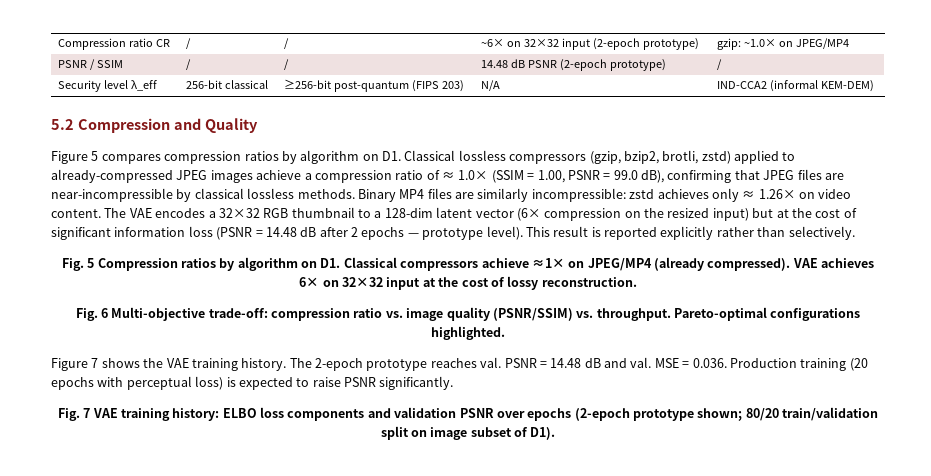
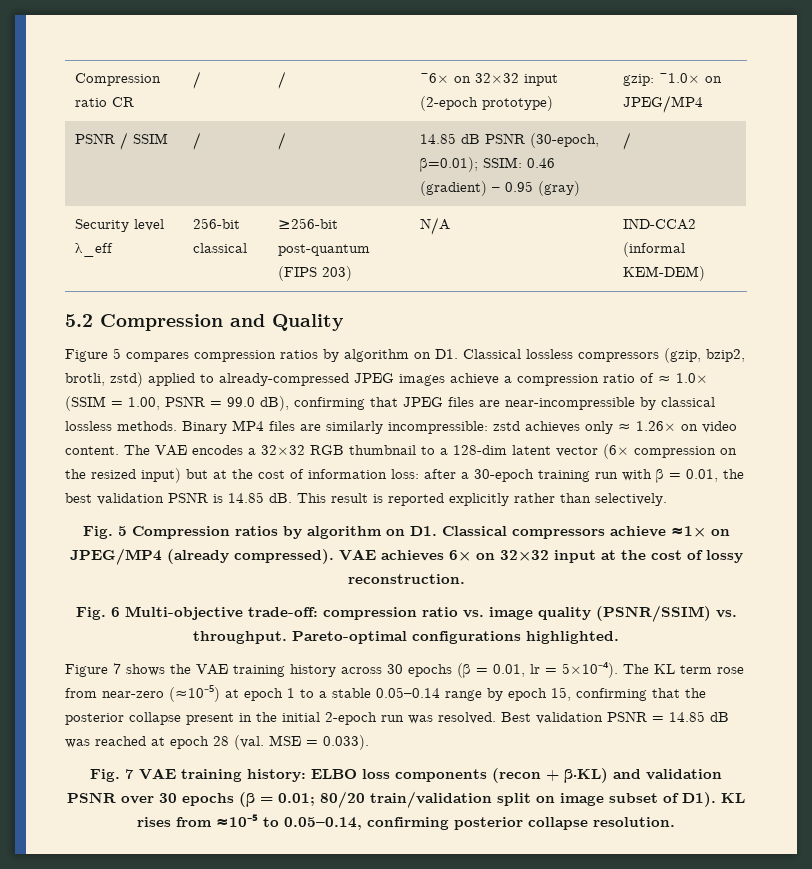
- PSNR / SSIM | / | / | 14.48 dB PSNR (2-epoch prototype) | /
+ PSNR / SSIM | / | / | 14.85 dB PSNR (30-epoch, β=0.01); SSIM: 0.46 (gradient) – 0.95 (gray) | /
- The VAE encodes a 32×32 RGB thumbnail to a 128-dim latent vector (6× compression on the resized input) but at the cost of significant information loss (PSNR = 14.48 dB after 2 epochs — prototype level).
+ The VAE encodes a 32×32 RGB thumbnail to a 128-dim latent vector (6× compression on the resized input) but at the cost of information loss: after a 30-epoch training run with β = 0.01, the best validation PSNR is 14.85 dB.
- Figure 7 shows the VAE training history. The 2-epoch prototype reaches val. PSNR = 14.48 dB and val. MSE = 0.036. Production training (20 epochs with perceptual loss) is expected to raise PSNR significantly.
+ Figure 7 shows the VAE training history across 30 epochs (β = 0.01, lr = 5×10⁻⁴). The KL term rose from near-zero (≈10⁻⁵) at epoch 1 to a stable 0.05–0.14 range by epoch 15, confirming that the posterior collapse present in the initial 2-epoch run was resolved. Best validation PSNR = 14.85 dB was reached at epoch 28 (val. MSE = 0.033).
- Fig. 7 VAE training history: ELBO loss components and validation PSNR over epochs (2-epoch prototype shown; 80/20 train/validation split on image subset of D1).
+ Fig. 7 VAE training history: ELBO loss components (recon + β·KL) and validation PSNR over 30 epochs (β = 0.01; 80/20 train/validation split on image subset of D1). KL rises from ≈10⁻⁵ to 0.05–0.14, confirming posterior collapse resolution.

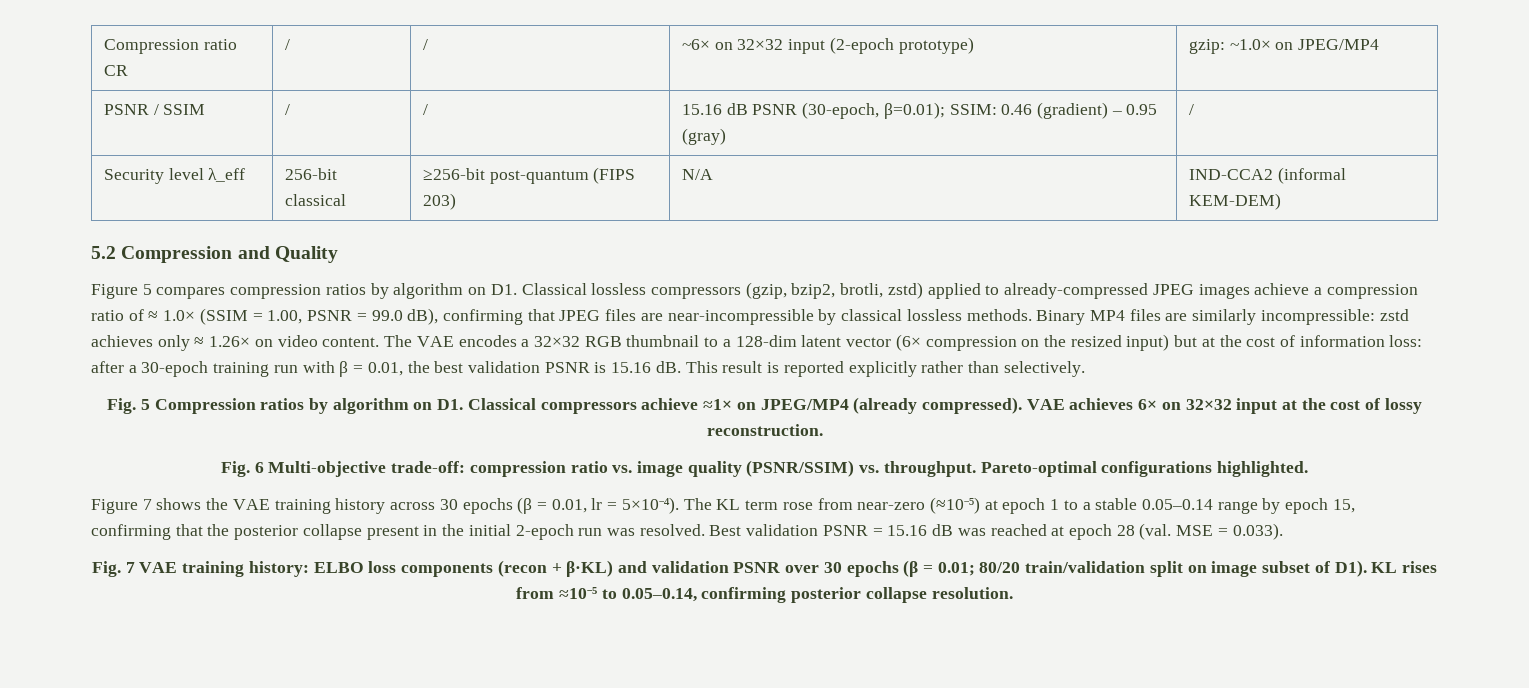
- PSNR / SSIM | / | / | 14.85 dB PSNR (30-epoch, β=0.01); SSIM: 0.46 (gradient) – 0.95 (gray) | /
+ PSNR / SSIM | / | / | 15.16 dB PSNR (30-epoch, β=0.01); SSIM: 0.46 (gradient) – 0.95 (gray) | /
- The VAE encodes a 32×32 RGB thumbnail to a 128-dim latent vector (6× compression on the resized input) but at the cost of information loss: after a 30-epoch training run with β = 0.01, the best validation PSNR is 14.85 dB.
+ The VAE encodes a 32×32 RGB thumbnail to a 128-dim latent vector (6× compression on the resized input) but at the cost of information loss: after a 30-epoch training run with β = 0.01, the best validation PSNR is 15.16 dB.
- Best validation PSNR = 14.85 dB was reached at epoch 28 (val.
+ Best validation PSNR = 15.16 dB was reached at epoch 28 (val.

